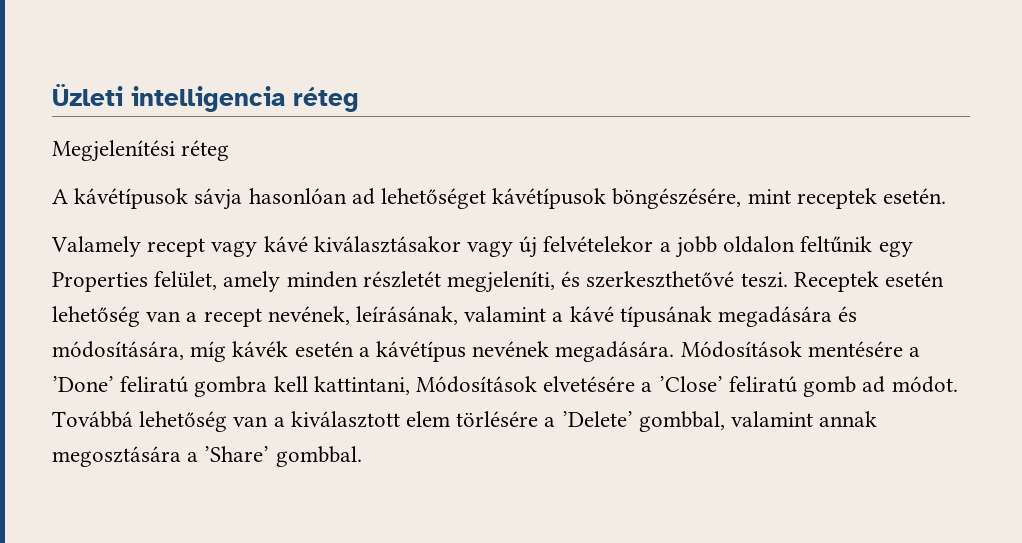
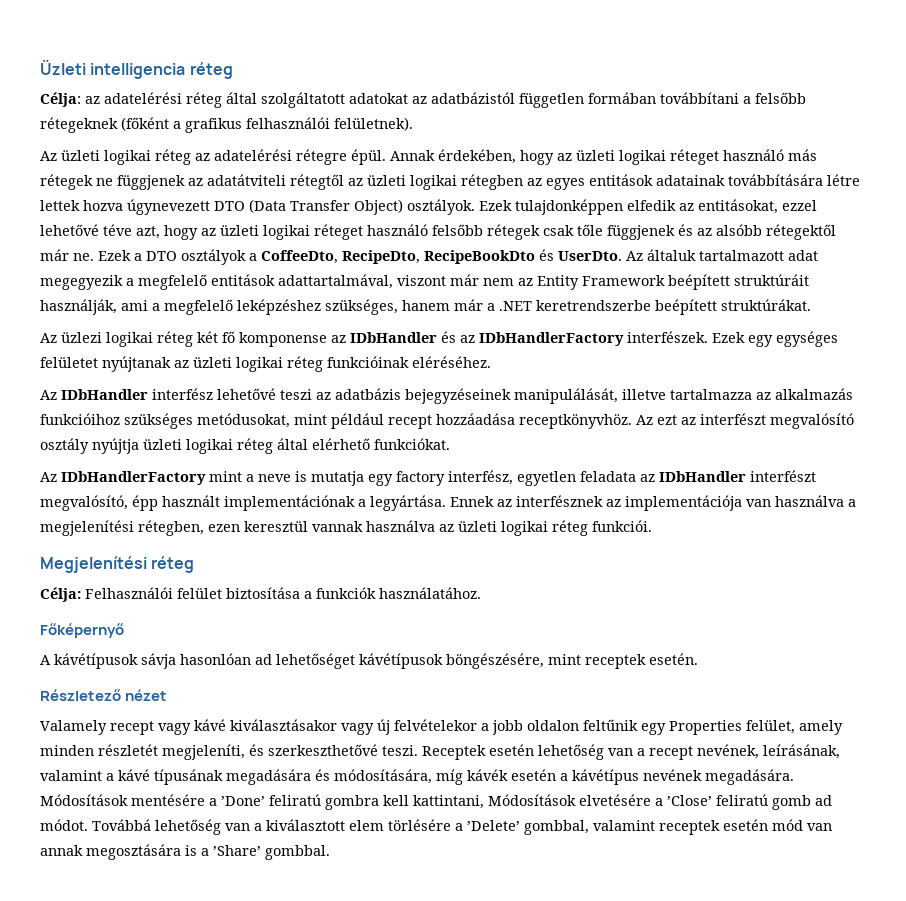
+ Célja: az adatelérési réteg által szolgáltatott adatokat az adatbázistól független formában továbbítani a felsőbb rétegeknek (főként a grafikus felhasználói felületnek).
+ Az üzleti logikai réteg az adatelérési rétegre épül. Annak érdekében, hogy az üzleti logikai réteget használó más rétegek ne függjenek az adatátviteli rétegtől az üzleti logikai rétegben az egyes entitások adatainak továbbítására létre lettek hozva úgynevezett DTO (Data Transfer Object) osztályok. Ezek tulajdonképpen elfedik az entitásokat, ezzel lehetővé téve azt, hogy az üzleti logikai réteget használó felsőbb rétegek csak tőle függjenek és az alsóbb rétegektől már ne. Ezek a DTO osztályok a CoffeeDto, RecipeDto, RecipeBookDto és UserDto. Az általuk tartalmazott adat megegyezik a megfelelő entitások adattartalmával, viszont már nem az Entity Framework beépített struktúráit használják, ami a megfelelő leképzéshez szükséges, hanem már a .NET keretrendszerbe beépített struktúrákat.
+ Az üzlezi logikai réteg két fő komponense az IDbHandler és az IDbHandlerFactory interfészek. Ezek egy egységes felületet nyújtanak az üzleti logikai réteg funkcióinak eléréséhez.
+ Az IDbHandler interfész lehetővé teszi az adatbázis bejegyzéseinek manipulálását, illetve tartalmazza az alkalmazás funkcióihoz szükséges metódusokat, mint például recept hozzáadása receptkönyvhöz. Az ezt az interfészt megvalósító osztály nyújtja üzleti logikai réteg által elérhető funkciókat.
+ Az IDbHandlerFactory mint a neve is mutatja egy factory interfész, egyetlen feladata az IDbHandler interfészt megvalósító, épp használt implementációnak a legyártása. Ennek az interfésznek az implementációja van használva a megjelenítési rétegben, ezen keresztül vannak használva az üzleti logikai réteg funkciói.
  Megjelenítési réteg
+ Célja: Felhasználói felület biztosítása a funkciók használatához.
+ Főképernyő
+ Részletező nézet
- Továbbá lehetőség van a kiválasztott elem törlésére a ’Delete’ gombbal, valamint annak megosztására a ’Share’ gombbal.
+ Továbbá lehetőség van a kiválasztott elem törlésére a ’Delete’ gombbal, valamint receptek esetén mód van annak megosztására is a ’Share’ gombbal.

